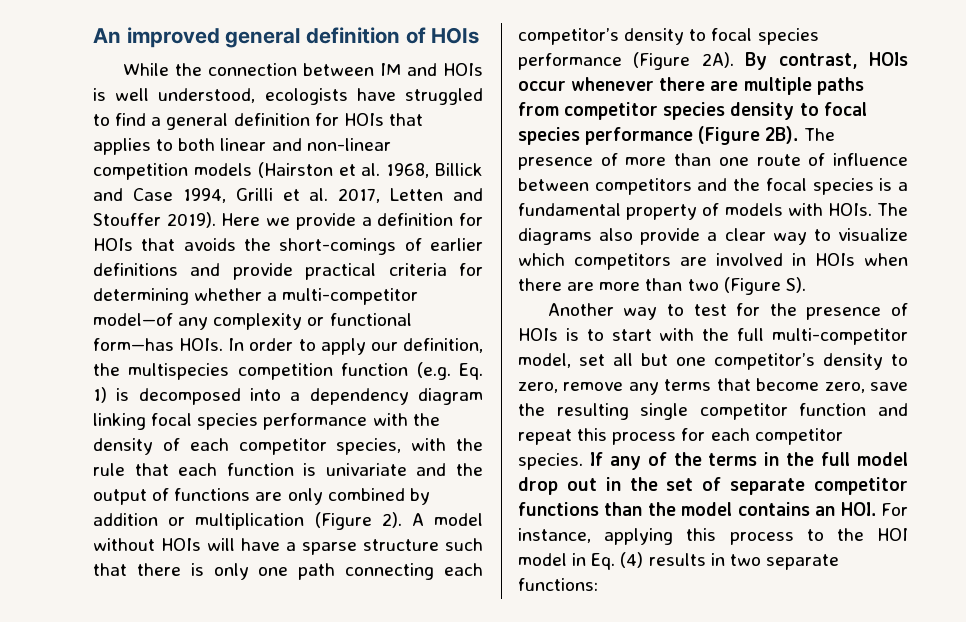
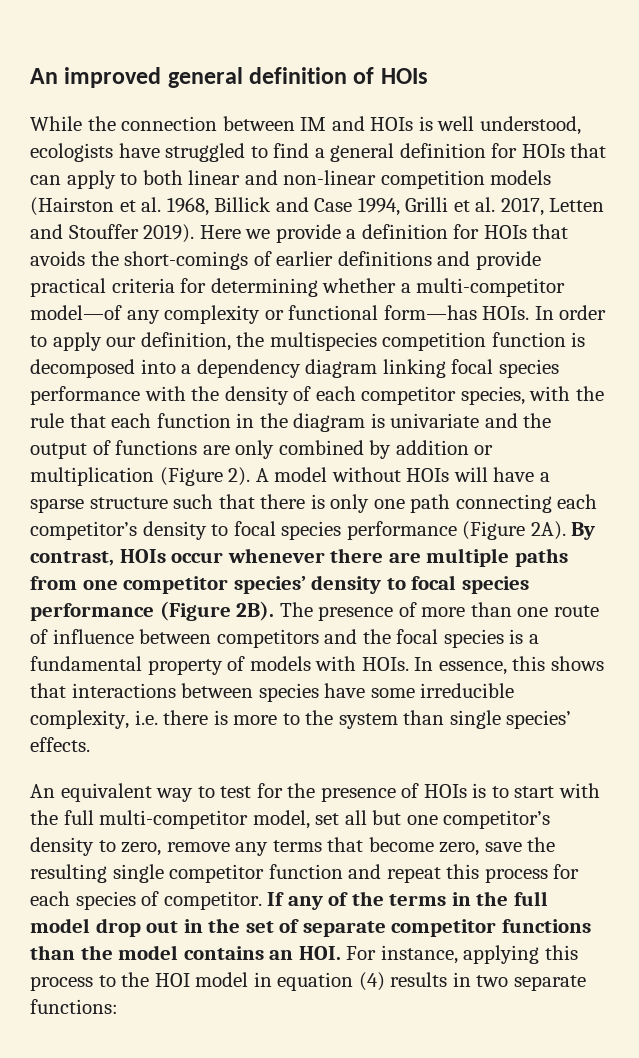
- While the connection between IM and HOIs is well understood, ecologists have struggled to find a general definition for HOIs that applies to both linear and non-linear competition models (Hairston et al. 1968, Billick and Case 1994, Grilli et al. 2017, Letten and Stouffer 2019).
+ While the connection between IM and HOIs is well understood, ecologists have struggled to find a general definition for HOIs that can apply to both linear and non-linear competition models (Hairston et al. 1968, Billick and Case 1994, Grilli et al. 2017, Letten and Stouffer 2019).
- In order to apply our definition, the multispecies competition function (e.g. Eq. 1) is decomposed into a dependency diagram linking focal species performance with the density of each competitor species, with the rule that each function is univariate and the output of functions are only combined by addition or multiplication (Figure 2).
+ In order to apply our definition, the multispecies competition function is decomposed into a dependency diagram linking focal species performance with the density of each competitor species, with the rule that each function in the diagram is univariate and the output of functions are only combined by addition or multiplication (Figure 2).
- By contrast, HOIs occur whenever there are multiple paths from competitor species density to focal species performance (Figure 2B).
+ By contrast, HOIs occur whenever there are multiple paths from one competitor species’ density to focal species performance (Figure 2B).
- The diagrams also provide a clear way to visualize which competitors are involved in HOIs when there are more than two (Figure S).
- Another way to test for the presence of HOIs is to start with the full multi-competitor model, set all but one competitor’s density to zero, remove any terms that become zero, save the resulting single competitor function and repeat this process for each competitor species.
+ In essence, this shows that interactions between species have some irreducible complexity, i.e. there is more to the system than single species’ effects.
+ An equivalent way to test for the presence of HOIs is to start with the full multi-competitor model, set all but one competitor’s density to zero, remove any terms that become zero, save the resulting single competitor function and repeat this process for each species of competitor.
- If any of the terms in the full model drop out in the set of separate competitor functions than the model contains an HOI. For instance, applying this process to the HOI model in Eq. (4) results in two separate functions:
+ If any of the terms in the full model drop out in the set of separate competitor functions than the model contains an HOI. For instance, applying this process to the HOI model in equation (4) results in two separate functions:

